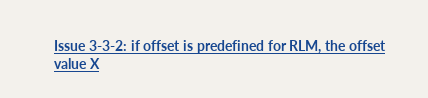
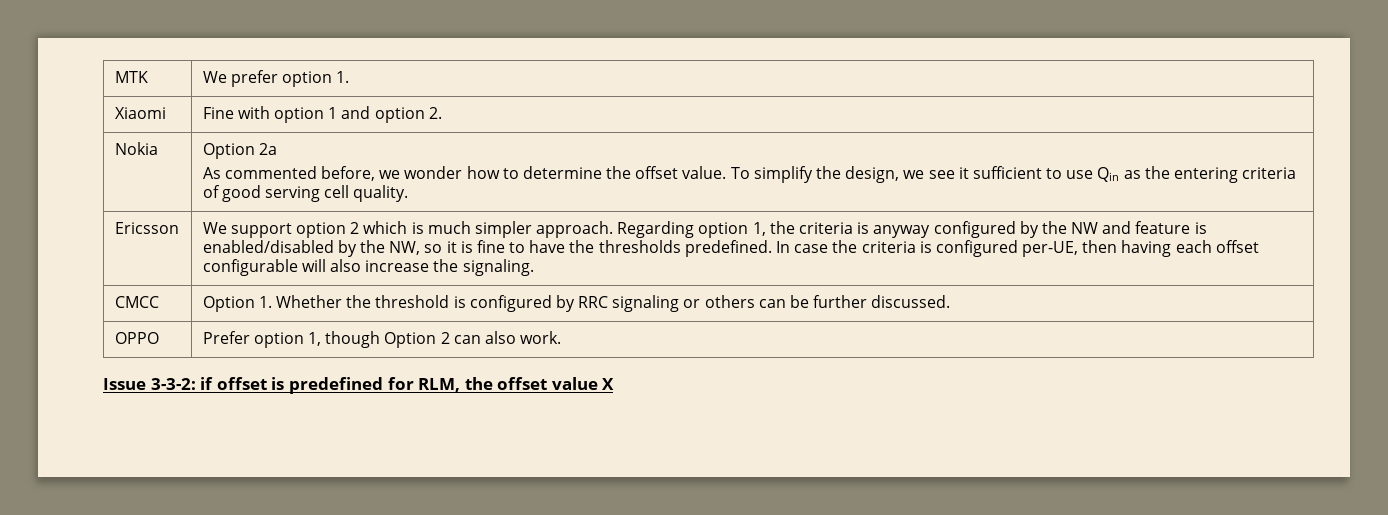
+ MTK | We prefer option 1.
+ Xiaomi | Fine with option 1 and option 2.
+ Nokia | Option 2a
+ As commented before, we wonder how to determine the offset value. To simplify the design, we see it sufficient to use Qin as the entering criteria of good serving cell quality.
+ Ericsson | We support option 2 which is much simpler approach. Regarding option 1, the criteria is anyway configured by the NW and feature is enabled/disabled by the NW, so it is fine to have the thresholds predefined. In case the criteria is configured per-UE, then having each offset configurable will also increase the signaling.
+ CMCC | Option 1. Whether the threshold is configured by RRC signaling or others can be further discussed.
+ OPPO | Prefer option 1, though Option 2 can also work.

